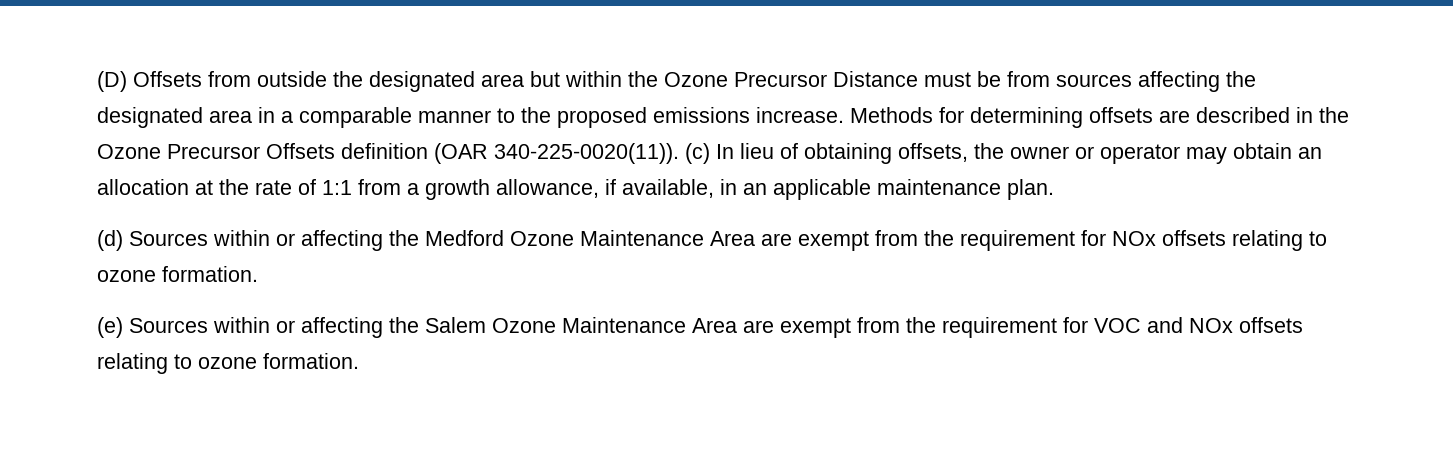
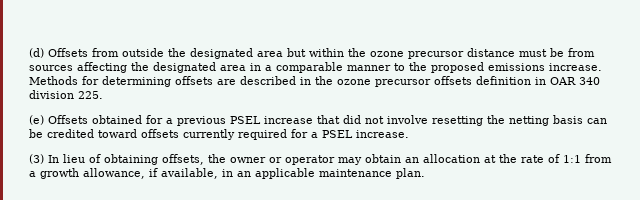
- (D) Offsets from outside the designated area but within the Ozone Precursor Distance must be from sources affecting the designated area in a comparable manner to the proposed emissions increase.
+ (d) Offsets from outside the designated area but within the ozone precursor distance must be from sources affecting the designated area in a comparable manner to the proposed emissions increase.
- Methods for determining offsets are described in the Ozone Precursor Offsets definition (OAR 340-225-0020(11)). (c) In lieu of obtaining offsets, the owner or operator may obtain an allocation at the rate of 1:1 from a growth allowance, if available, in an applicable maintenance plan.
+ Methods for determining offsets are described in the ozone precursor offsets definition in OAR 340 division 225.
+ (e) Offsets obtained for a previous PSEL increase that did not involve resetting the netting basis can be credited toward offsets currently required for a PSEL increase.
+ (3) In lieu of obtaining offsets, the owner or operator may obtain an allocation at the rate of 1:1 from a growth allowance, if available, in an applicable maintenance plan.
- (d) Sources within or affecting the Medford Ozone Maintenance Area are exempt from the requirement for NOx offsets relating to ozone formation.
- (e) Sources within or affecting the Salem Ozone Maintenance Area are exempt from the requirement for VOC and NOx offsets relating to ozone formation.

